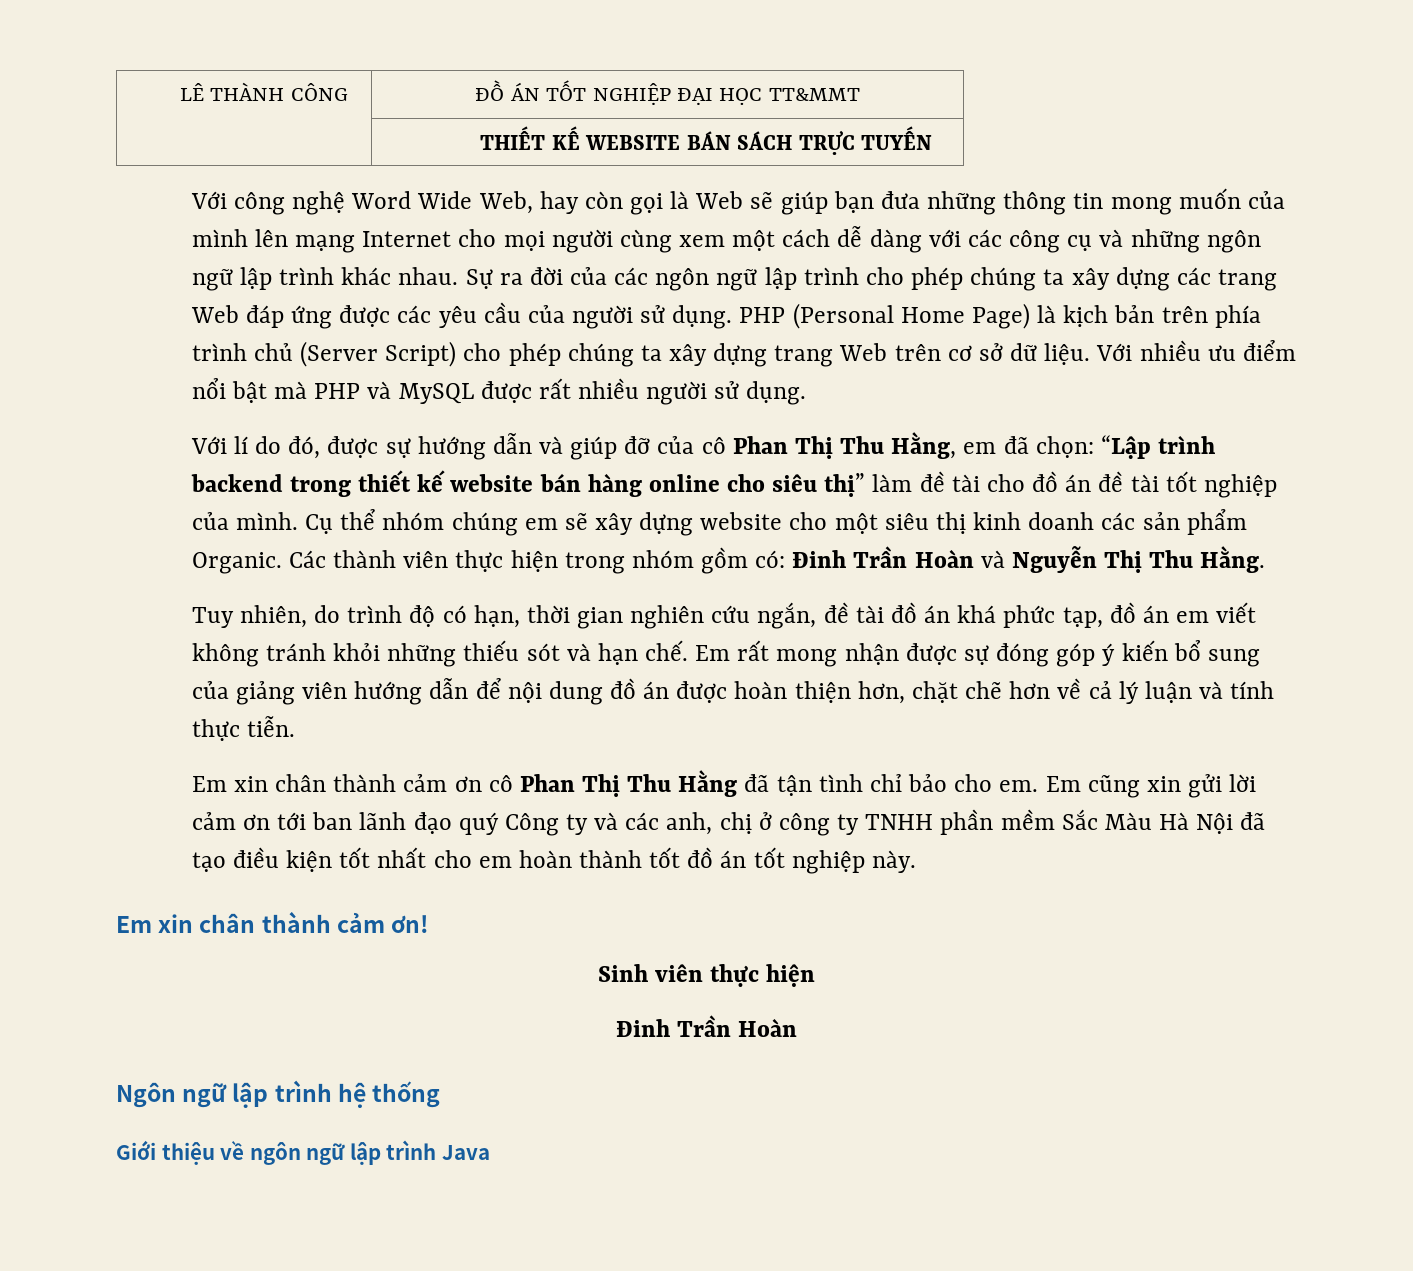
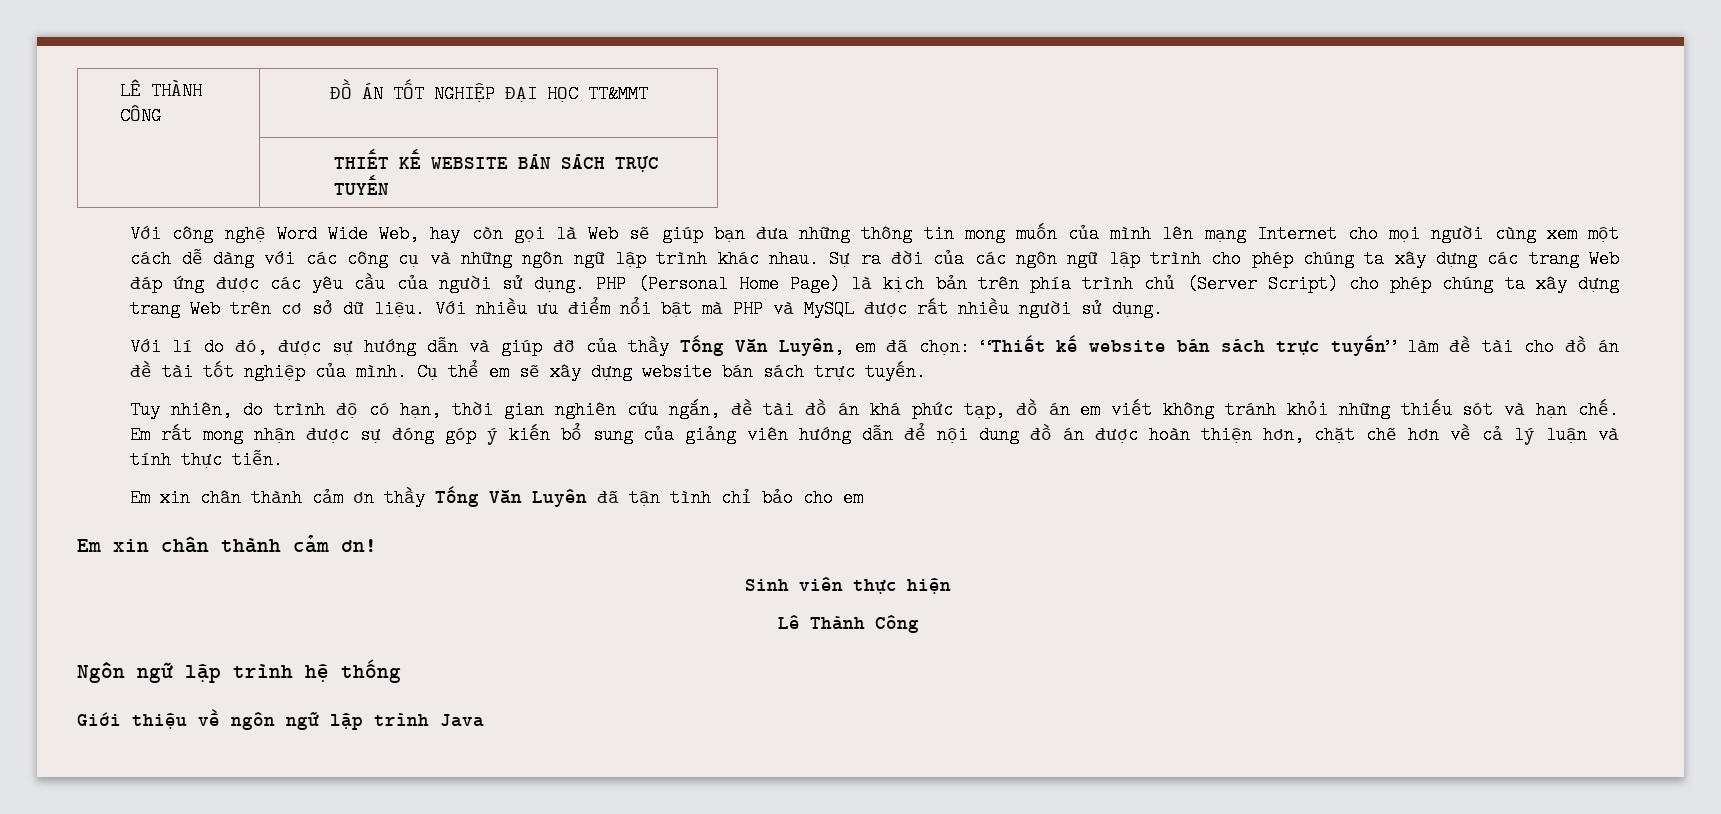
- Với lí do đó, được sự hướng dẫn và giúp đỡ của cô Phan Thị Thu Hằng, em đã chọn: “Lập trình backend trong thiết kế website bán hàng online cho siêu thị” làm đề tài cho đồ án đề tài tốt nghiệp của mình.
+ Với lí do đó, được sự hướng dẫn và giúp đỡ của thầy Tống Văn Luyên, em đã chọn: “Thiết kế website bán sách trực tuyến” làm đề tài cho đồ án đề tài tốt nghiệp của mình.
- Cụ thể nhóm chúng em sẽ xây dựng website cho một siêu thị kinh doanh các sản phẩm Organic. Các thành viên thực hiện trong nhóm gồm có: Đinh Trần Hoàn và Nguyễn Thị Thu Hằng.
+ Cụ thể em sẽ xây dựng website bán sách trực tuyến.
- Em xin chân thành cảm ơn cô Phan Thị Thu Hằng đã tận tình chỉ bảo cho em. Em cũng xin gửi lời cảm ơn tới ban lãnh đạo quý Công ty và các anh, chị ở công ty TNHH phần mềm Sắc Màu Hà Nội đã tạo điều kiện tốt nhất cho em hoàn thành tốt đồ án tốt nghiệp này.
+ Em xin chân thành cảm ơn thầy Tống Văn Luyên đã tận tình chỉ bảo cho em
  Sinh viên thực hiện
- Đinh Trần Hoàn
+ Lê Thành Công

